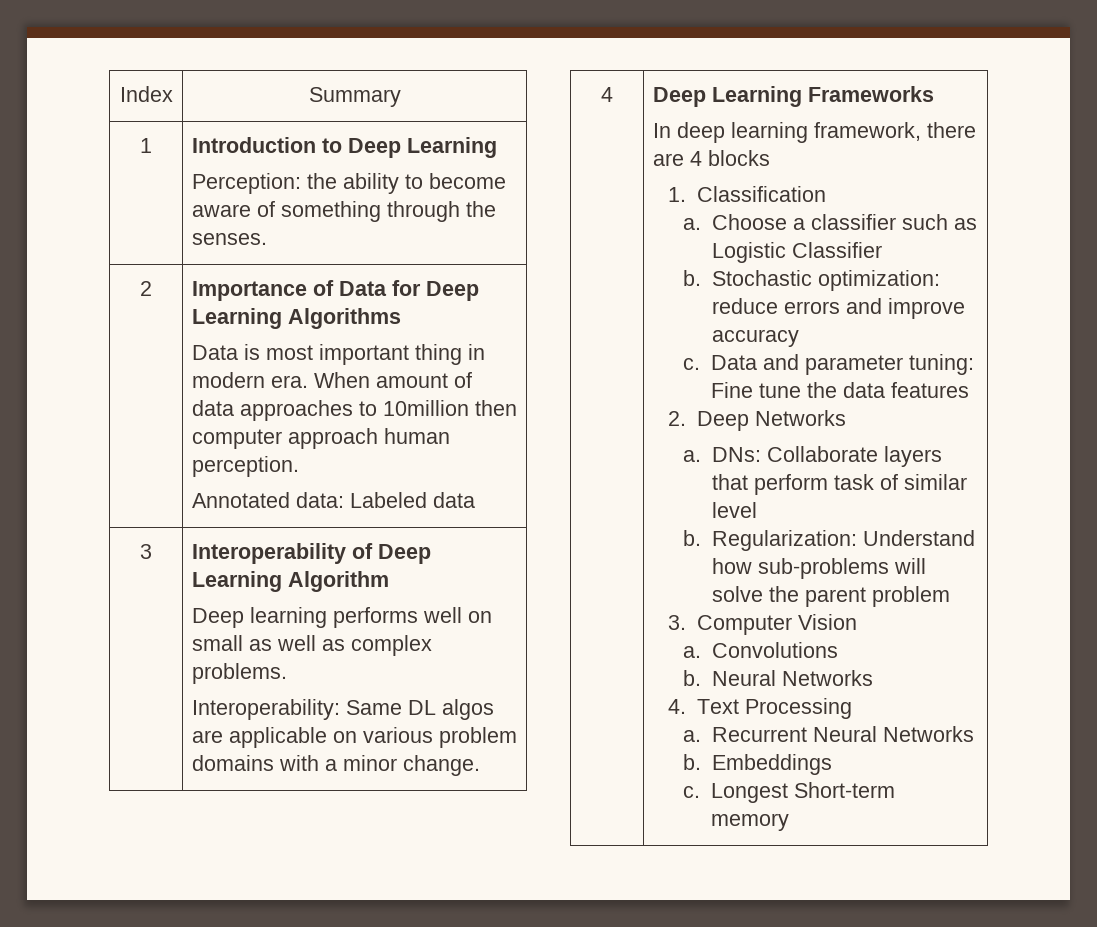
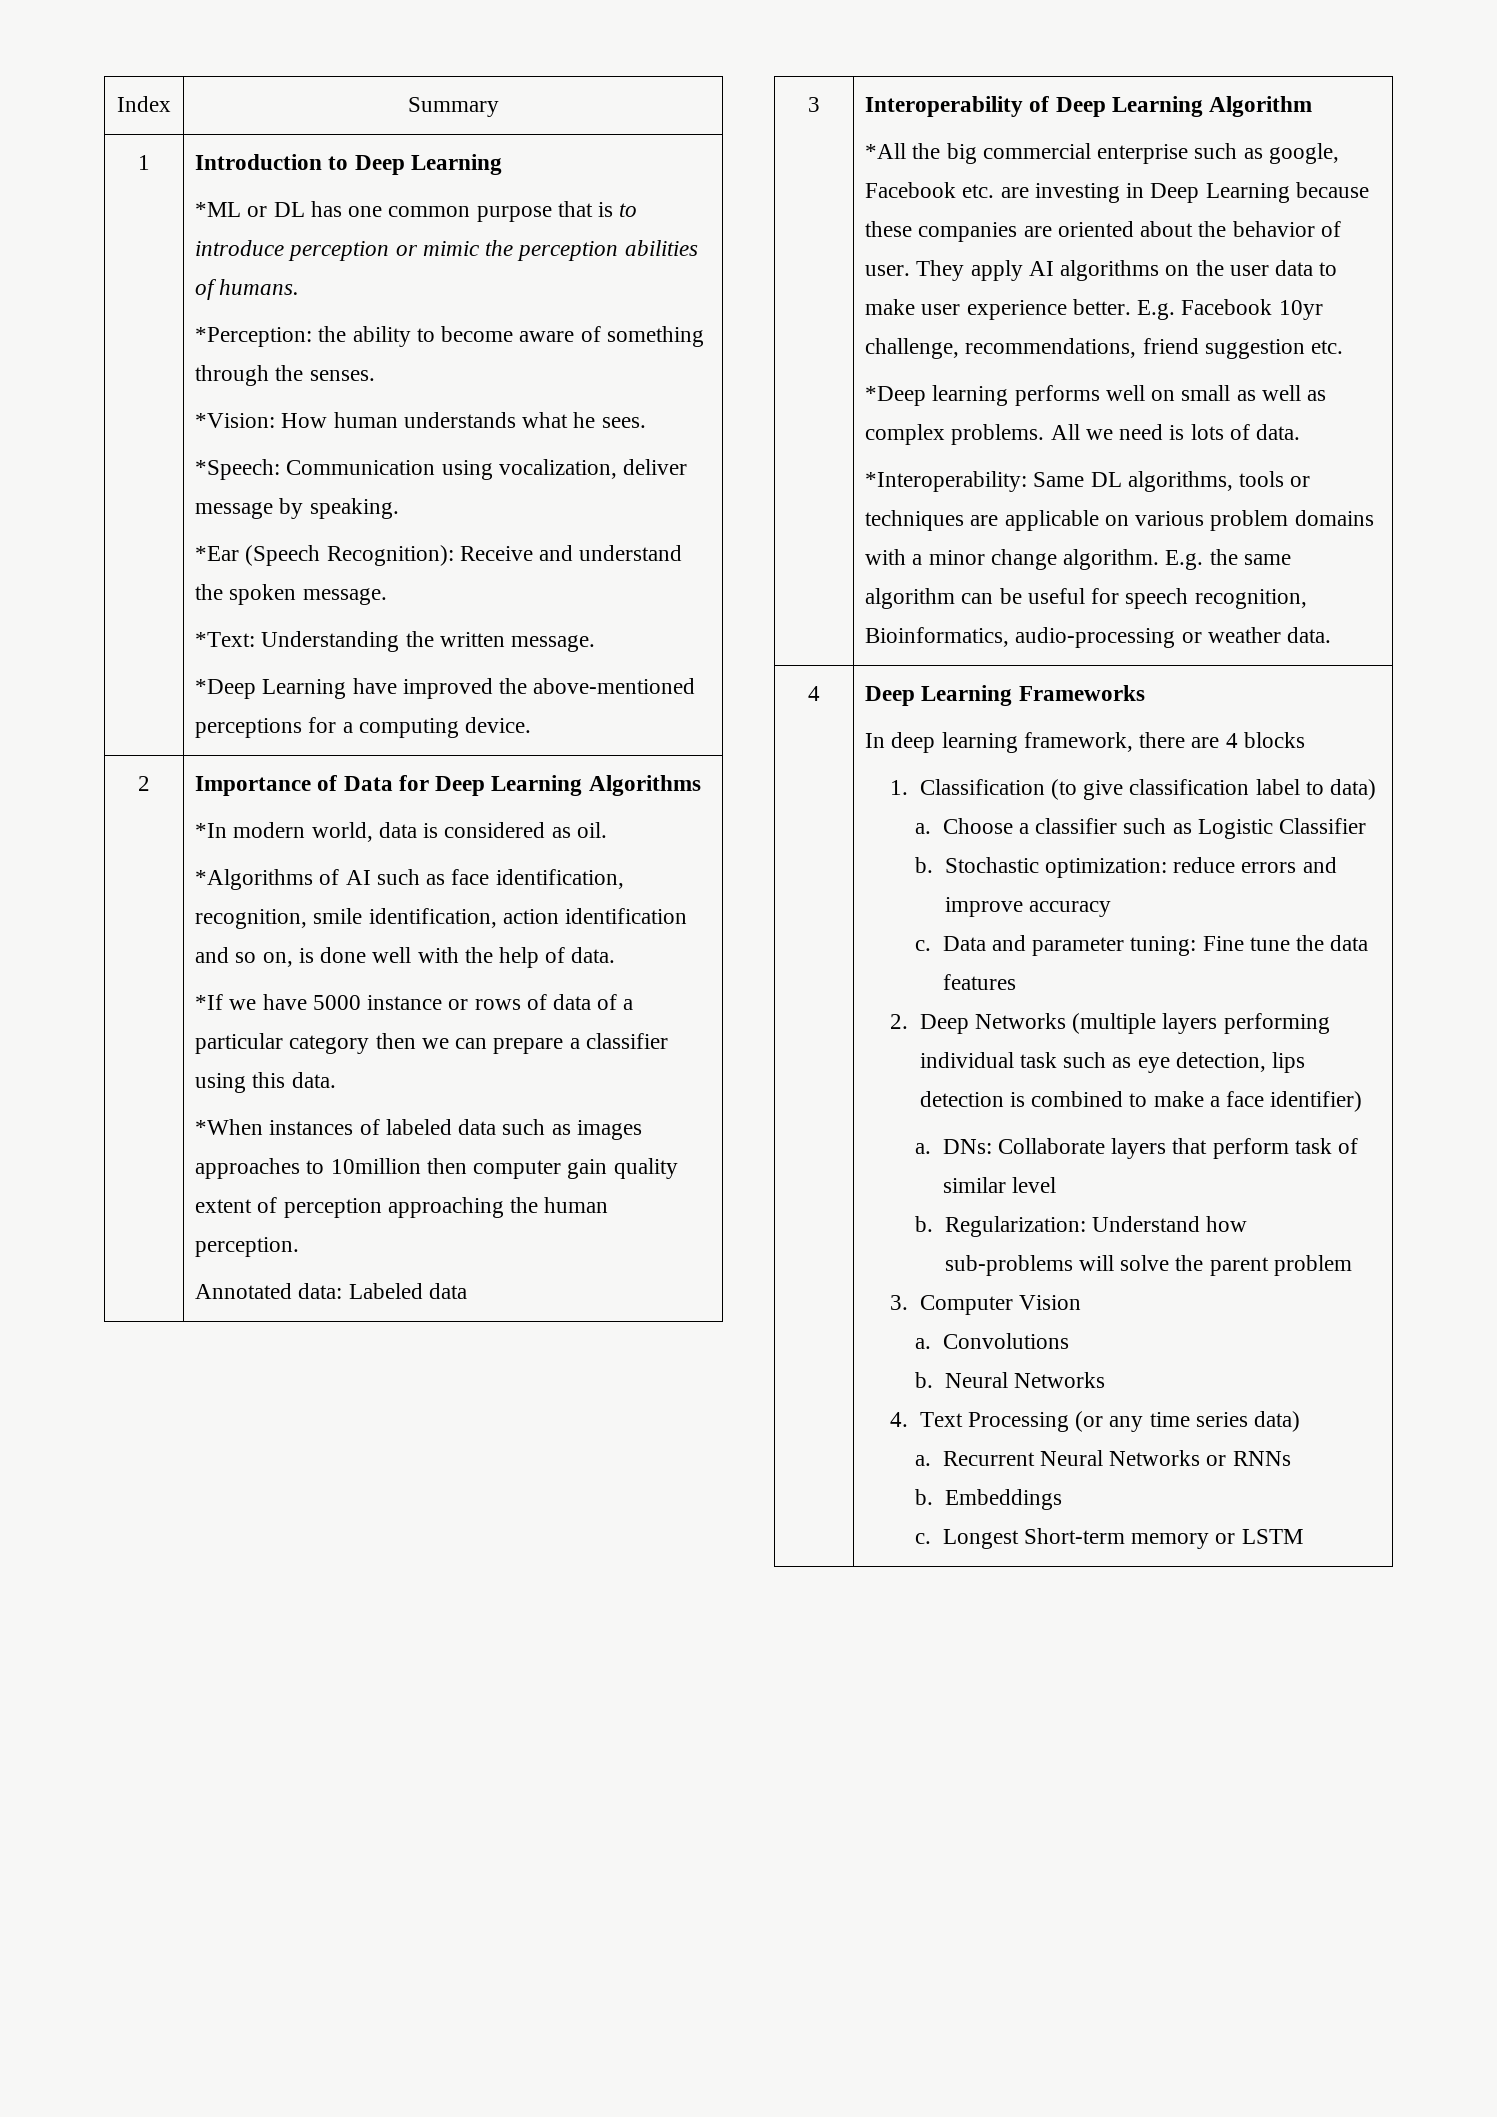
- Perception: the ability to become aware of something through the senses.
+ *ML or DL has one common purpose that is to introduce perception or mimic the perception abilities of humans.
+ *Perception: the ability to become aware of something through the senses.
+ *Vision: How human understands what he sees.
+ *Speech: Communication using vocalization, deliver message by speaking.
+ *Ear (Speech Recognition): Receive and understand the spoken message.
+ *Text: Understanding the written message.
+ *Deep Learning have improved the above-mentioned perceptions for a computing device.
- Data is most important thing in modern era. When amount of data approaches to 10million then computer approach human perception.
+ *In modern world, data is considered as oil.
+ *Algorithms of AI such as face identification, recognition, smile identification, action identification and so on, is done well with the help of data.
+ *If we have 5000 instance or rows of data of a particular category then we can prepare a classifier using this data.
+ *When instances of labeled data such as images approaches to 10million then computer gain quality extent of perception approaching the human perception.
- Deep learning performs well on small as well as complex problems.
- Interoperability: Same DL algos are applicable on various problem domains with a minor change.
+ *All the big commercial enterprise such as google, Facebook etc. are investing in Deep Learning because these companies are oriented about the behavior of user. They apply AI algorithms on the user data to make user experience better. E.g. Facebook 10yr challenge, recommendations, friend suggestion etc.
+ *Deep learning performs well on small as well as complex problems. All we need is lots of data.
+ *Interoperability: Same DL algorithms, tools or techniques are applicable on various problem domains with a minor change algorithm. E.g. the same algorithm can be useful for speech recognition, Bioinformatics, audio-processing or weather data.
- 1. Classification
+ 1. Classification (to give classification label to data)
- 2. Deep Networks
+ 2. Deep Networks (multiple layers performing individual task such as eye detection, lips detection is combined to make a face identifier)
- 4. Text Processing
+ 4. Text Processing (or any time series data)
- Recurrent Neural Networks
+ Recurrent Neural Networks or RNNs
- Longest Short-term memory
+ Longest Short-term memory or LSTM

